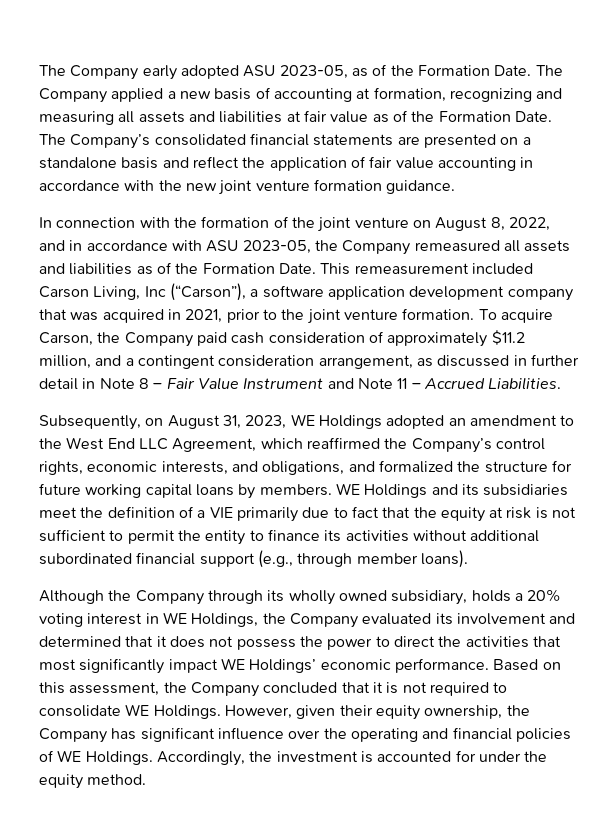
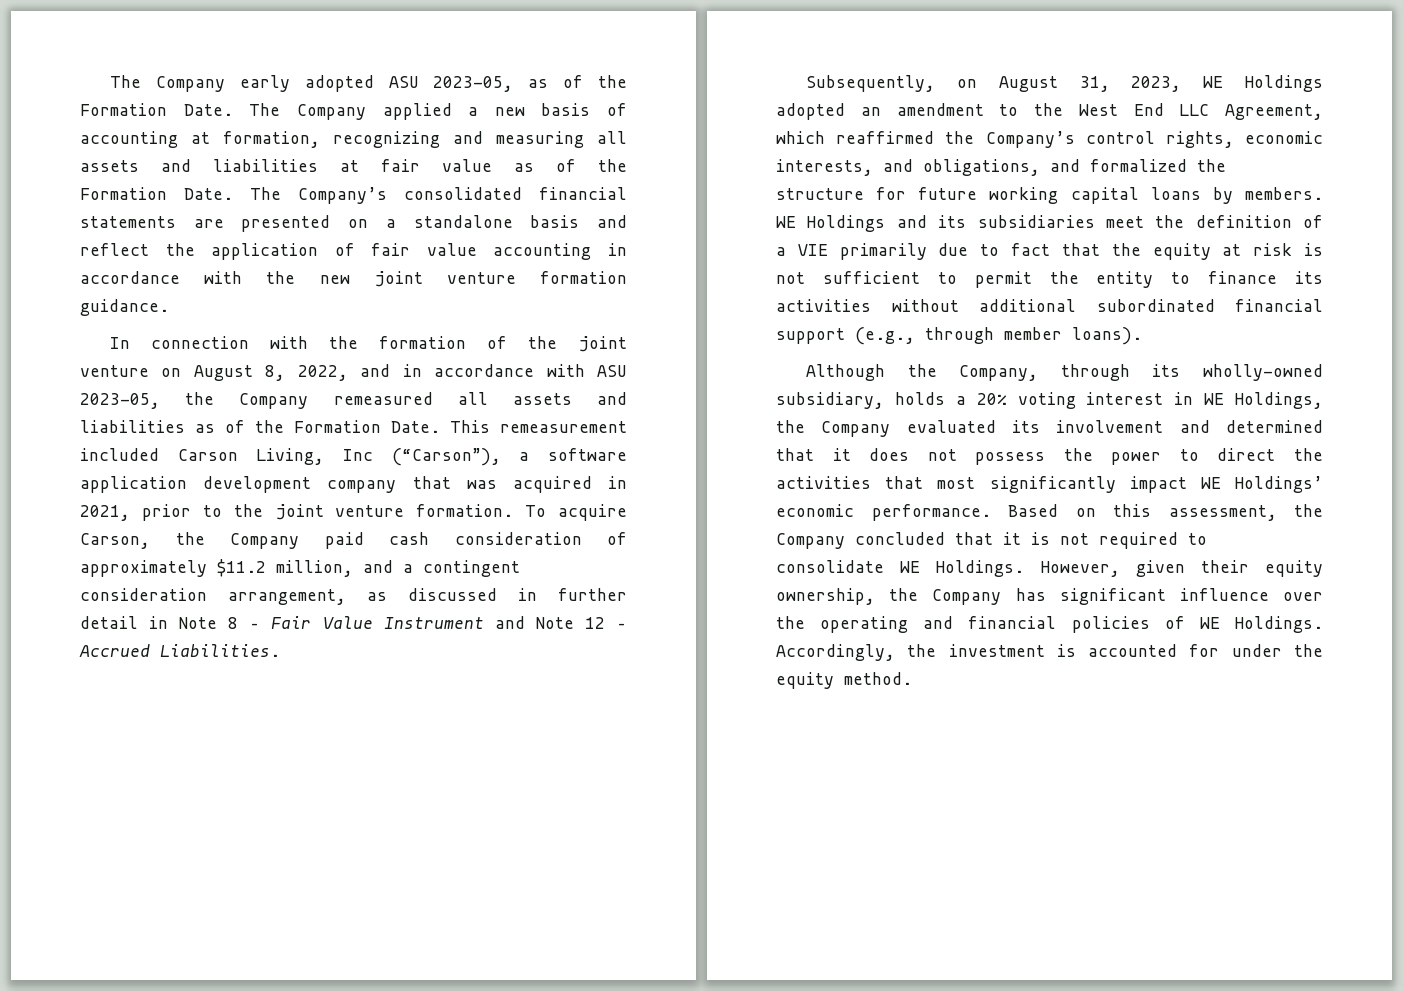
- To acquire Carson, the Company paid cash consideration of approximately $11.2 million, and a contingent consideration arrangement, as discussed in further detail in Note 8 – Fair Value Instrument and Note 11 – Accrued Liabilities.
+ To acquire Carson, the Company paid cash consideration of approximately $11.2 million, and a contingent consideration arrangement, as discussed in further detail in Note 8 – Fair Value Instrument and Note 12 – Accrued Liabilities.
- Although the Company through its wholly owned subsidiary, holds a 20% voting interest in WE Holdings, the Company evaluated its involvement and determined that it does not possess the power to direct the activities that most significantly impact WE Holdings’ economic performance.
+ Although the Company, through its wholly-owned subsidiary, holds a 20% voting interest in WE Holdings, the Company evaluated its involvement and determined that it does not possess the power to direct the activities that most significantly impact WE Holdings’ economic performance.

